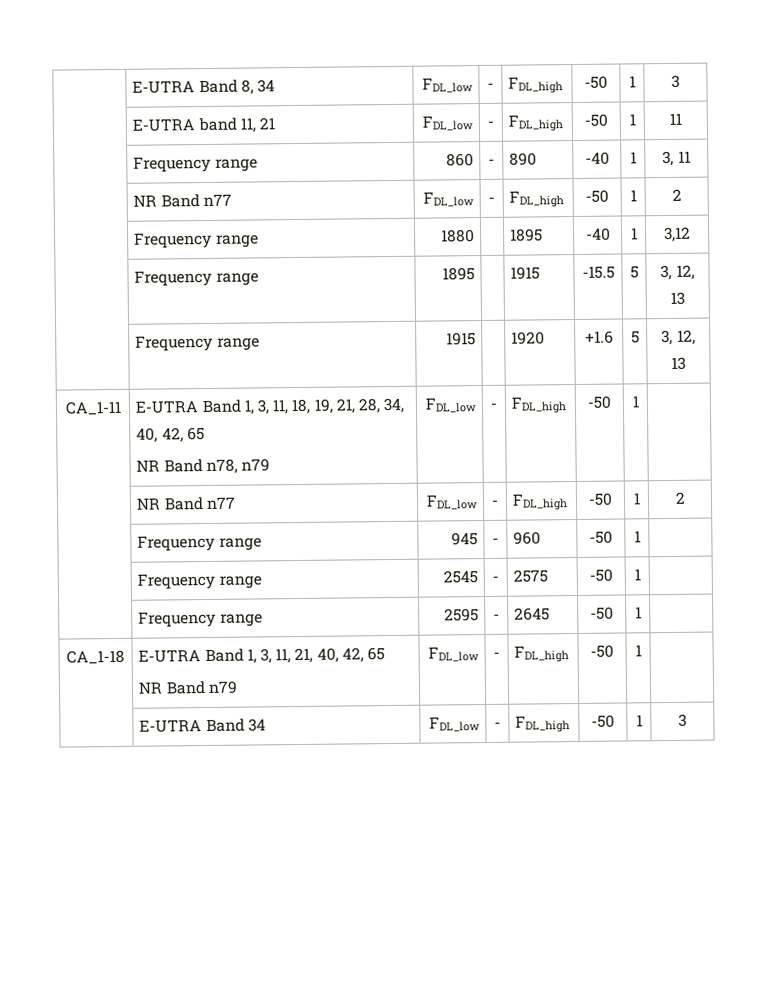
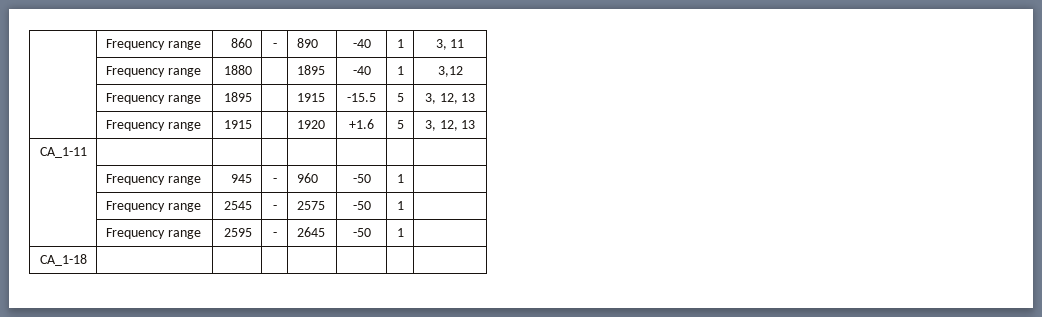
- | E-UTRA Band 8, 34 | FDL_low | - | FDL_high | -50 | 1 | 3
- | E-UTRA band 11, 21 | FDL_low | - | FDL_high | -50 | 1 | 11
  | Frequency range | 860 | - | 890 | -40 | 1 | 3, 11
- | NR Band n77 | FDL_low | - | FDL_high | -50 | 1 | 2
- CA_1-11 | E-UTRA Band 1, 3, 11, 18, 19, 21, 28, 34, 40, 42, 65
- NR Band n78, n79 | FDL_low | - | FDL_high | -50 | 1 |
- | NR Band n77 | FDL_low | - | FDL_high | -50 | 1 | 2
+ CA_1-11 | | | | | | |
- CA_1-18 | E-UTRA Band 1, 3, 11, 21, 40, 42, 65
- NR Band n79 | FDL_low | - | FDL_high | -50 | 1 |
- | E-UTRA Band 34 | FDL_low | - | FDL_high | -50 | 1 | 3
+ CA_1-18 | | | | | | |

